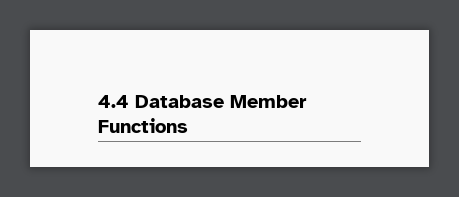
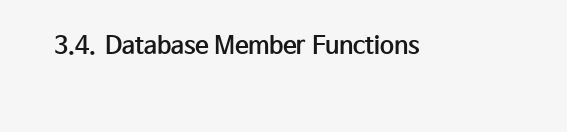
- 4.4 Database Member Functions
+ 3.4. Database Member Functions

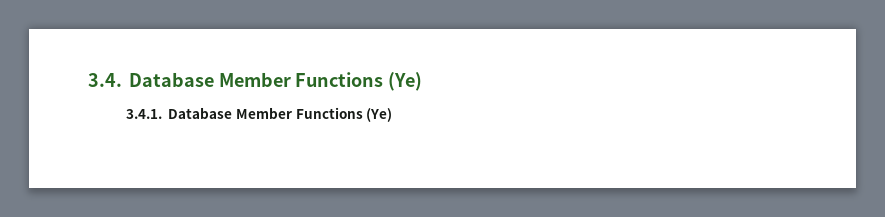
- 3.4. Database Member Functions
+ 3.4. Database Member Functions (Ye)
+ 3.4.1. Database Member Functions (Ye)

